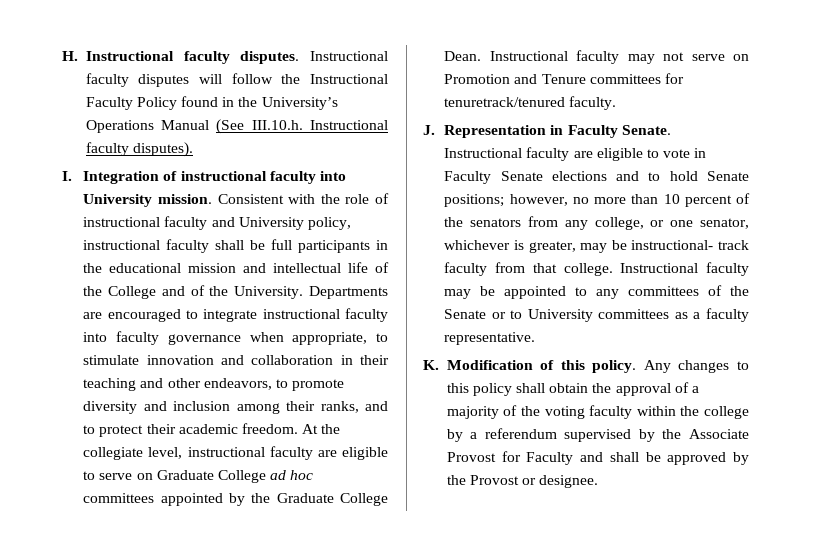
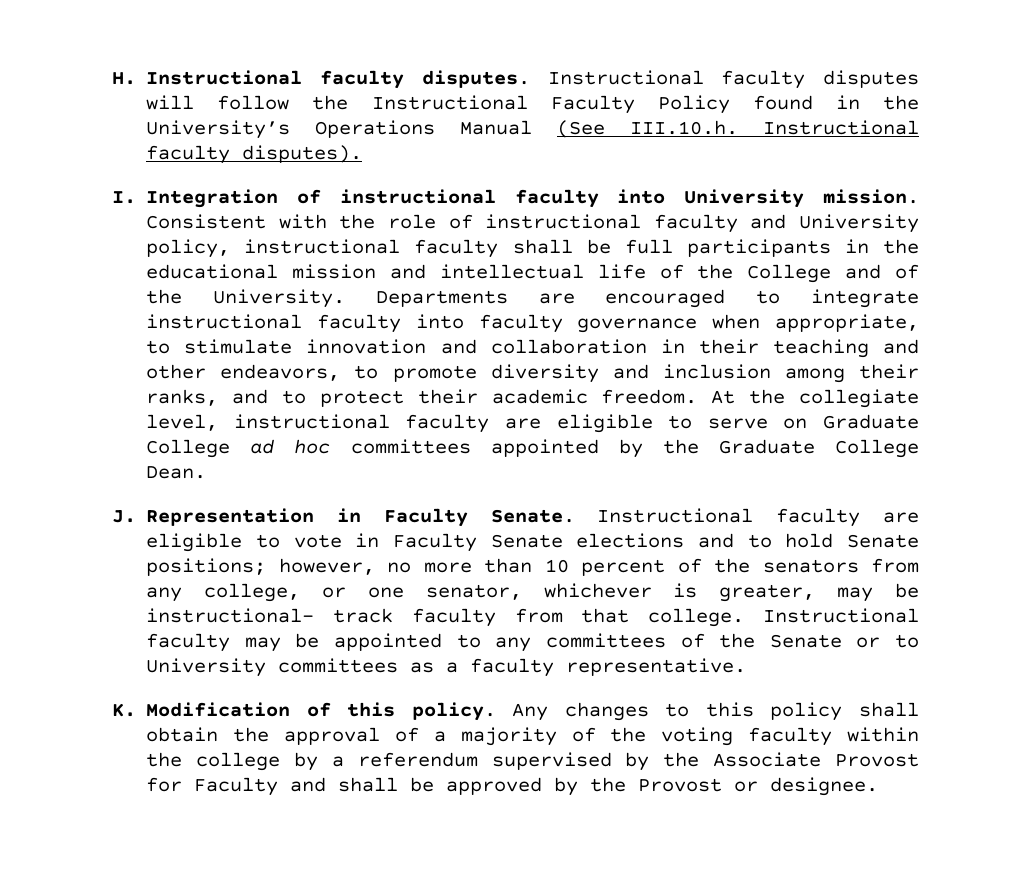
- Instructional faculty may not serve on Promotion and Tenure committees for tenuretrack/tenured faculty.

